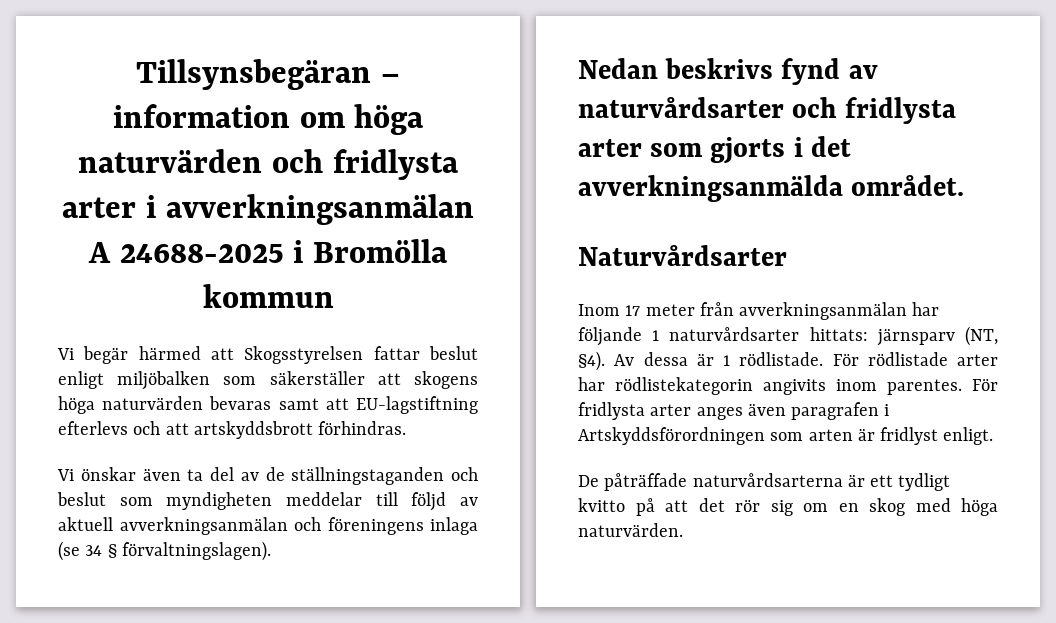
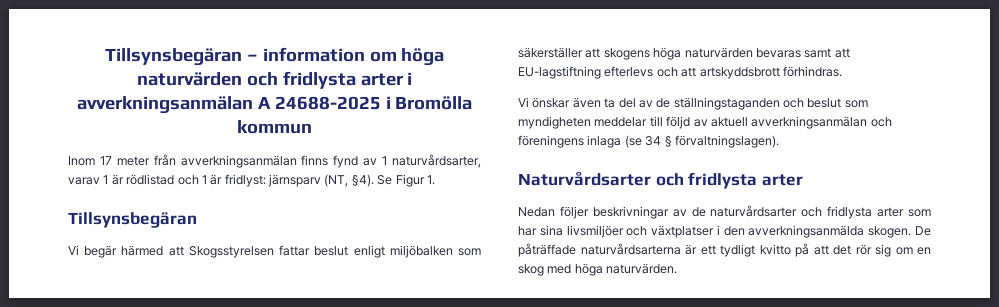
+ Inom 17 meter från avverkningsanmälan finns fynd av 1 naturvårdsarter, varav 1 är rödlistad och 1 är fridlyst: järnsparv (NT, §4). Se Figur 1.
+ Tillsynsbegäran
- Nedan beskrivs fynd av naturvårdsarter och fridlysta arter som gjorts i det avverkningsanmälda området.
- Naturvårdsarter
- Inom 17 meter från avverkningsanmälan har följande 1 naturvårdsarter hittats: järnsparv (NT, §4). Av dessa är 1 rödlistade. För rödlistade arter har rödlistekategorin angivits inom parentes. För fridlysta arter anges även paragrafen i Artskyddsförordningen som arten är fridlyst enligt.
- De påträffade naturvårdsarterna är ett tydligt kvitto på att det rör sig om en skog med höga naturvärden.
+ Naturvårdsarter och fridlysta arter
+ Nedan följer beskrivningar av de naturvårdsarter och fridlysta arter som har sina livsmiljöer och växtplatser i den avverkningsanmälda skogen. De påträffade naturvårdsarterna är ett tydligt kvitto på att det rör sig om en skog med höga naturvärden.

